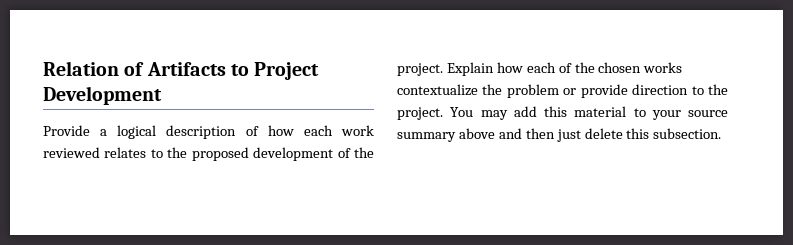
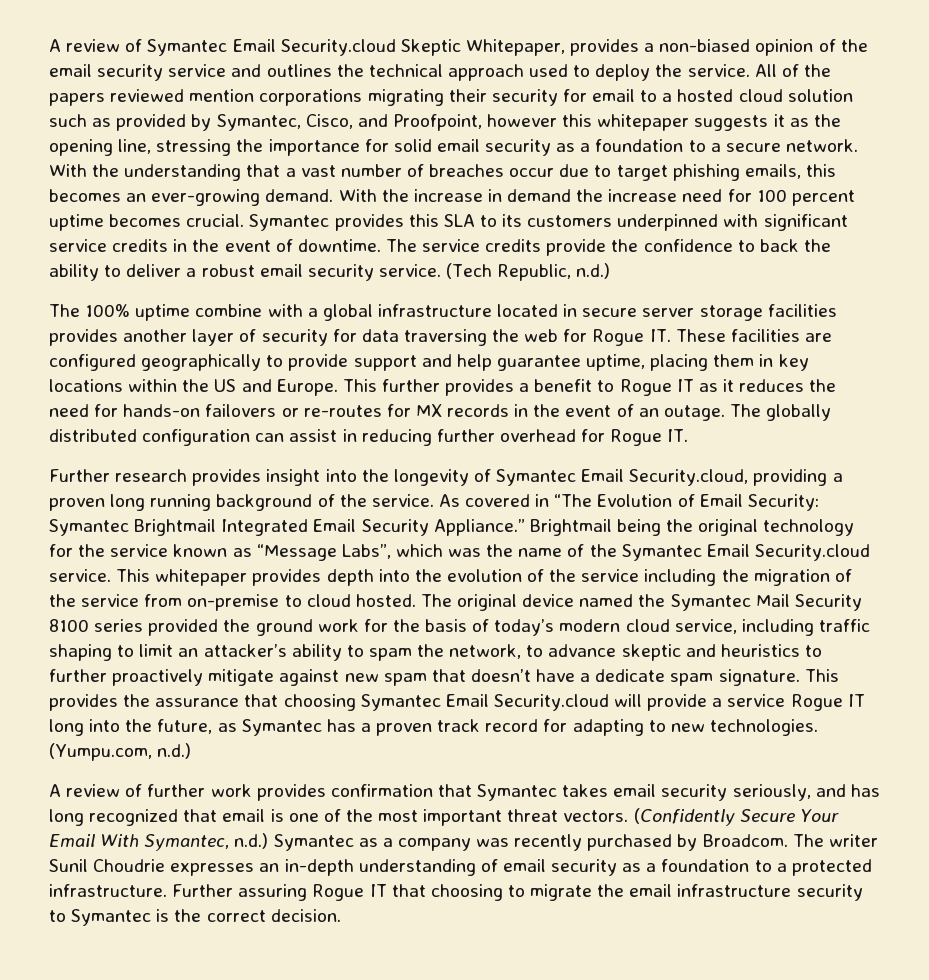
- Relation of Artifacts to Project Development
- Provide a logical description of how each work reviewed relates to the proposed development of the project. Explain how each of the chosen works contextualize the problem or provide direction to the project. You may add this material to your source summary above and then just delete this subsection.
+ A review of Symantec Email Security.cloud Skeptic Whitepaper, provides a non-biased opinion of the email security service and outlines the technical approach used to deploy the service. All of the papers reviewed mention corporations migrating their security for email to a hosted cloud solution such as provided by Symantec, Cisco, and Proofpoint, however this whitepaper suggests it as the opening line, stressing the importance for solid email security as a foundation to a secure network. With the understanding that a vast number of breaches occur due to target phishing emails, this becomes an ever-growing demand. With the increase in demand the increase need for 100 percent uptime becomes crucial. Symantec provides this SLA to its customers underpinned with significant service credits in the event of downtime. The service credits provide the confidence to back the ability to deliver a robust email security service. (Tech Republic, n.d.)
+ The 100% uptime combine with a global infrastructure located in secure server storage facilities provides another layer of security for data traversing the web for Rogue IT. These facilities are configured geographically to provide support and help guarantee uptime, placing them in key locations within the US and Europe. This further provides a benefit to Rogue IT as it reduces the need for hands-on failovers or re-routes for MX records in the event of an outage. The globally distributed configuration can assist in reducing further overhead for Rogue IT.
+ Further research provides insight into the longevity of Symantec Email Security.cloud, providing a proven long running background of the service. As covered in “The Evolution of Email Security: Symantec Brightmail Integrated Email Security Appliance.” Brightmail being the original technology for the service known as “Message Labs”, which was the name of the Symantec Email Security.cloud service. This whitepaper provides depth into the evolution of the service including the migration of the service from on-premise to cloud hosted. The original device named the Symantec Mail Security 8100 series provided the ground work for the basis of today’s modern cloud service, including traffic shaping to limit an attacker’s ability to spam the network, to advance skeptic and heuristics to further proactively mitigate against new spam that doesn’t have a dedicate spam signature. This provides the assurance that choosing Symantec Email Security.cloud will provide a service Rogue IT long into the future, as Symantec has a proven track record for adapting to new technologies. (Yumpu.com, n.d.)
+ A review of further work provides confirmation that Symantec takes email security seriously, and has long recognized that email is one of the most important threat vectors. (Confidently Secure Your Email With Symantec, n.d.) Symantec as a company was recently purchased by Broadcom. The writer Sunil Choudrie expresses an in-depth understanding of email security as a foundation to a protected infrastructure. Further assuring Rogue IT that choosing to migrate the email infrastructure security to Symantec is the correct decision.

